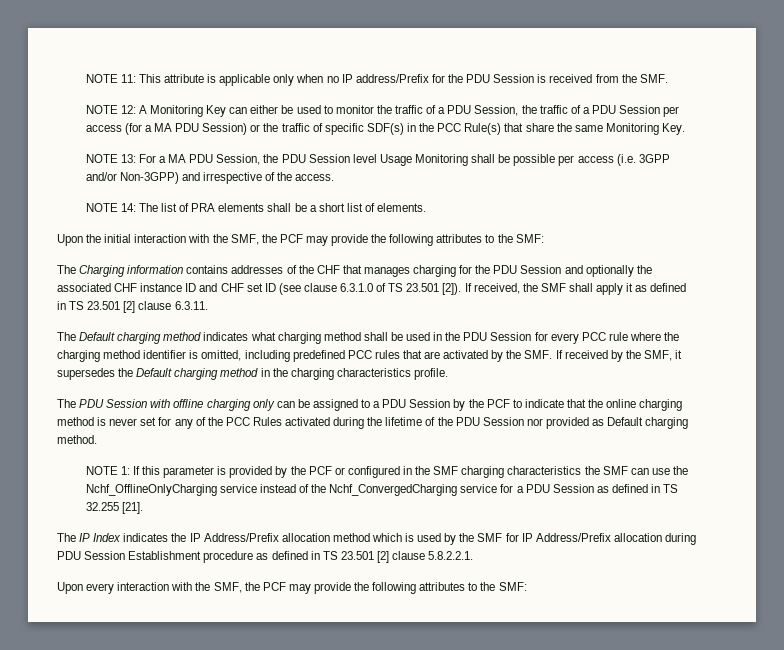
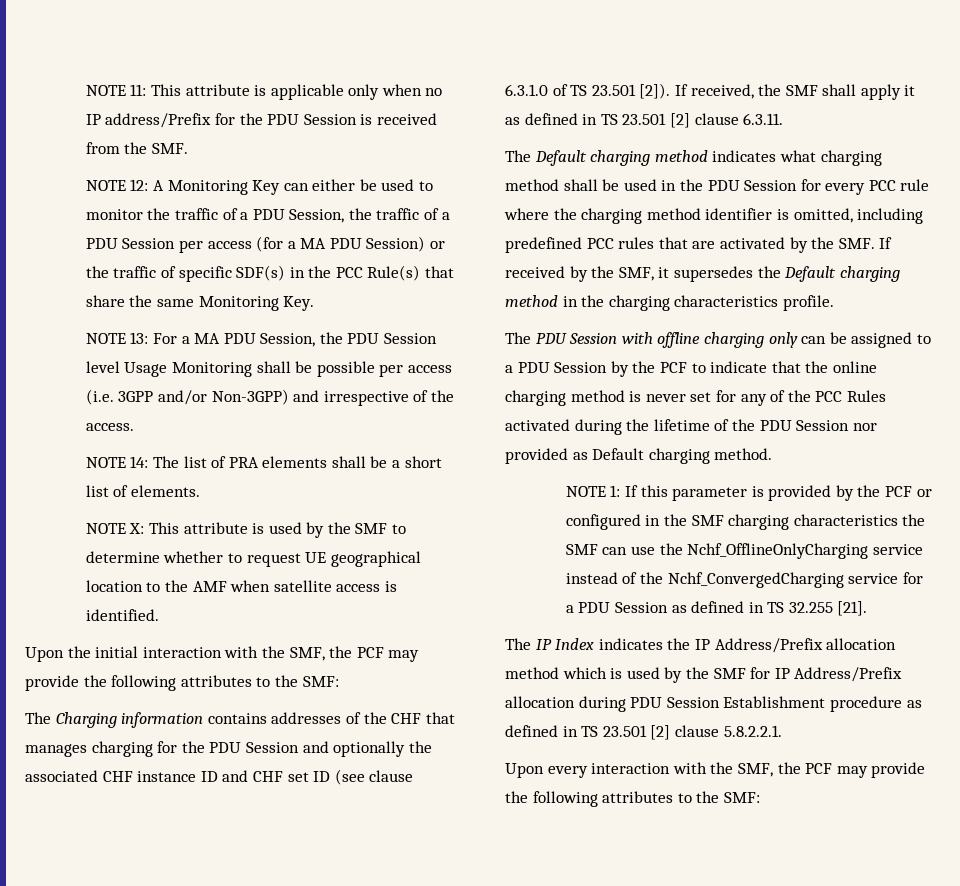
+ NOTE X: This attribute is used by the SMF to determine whether to request UE geographical location to the AMF when satellite access is identified.

